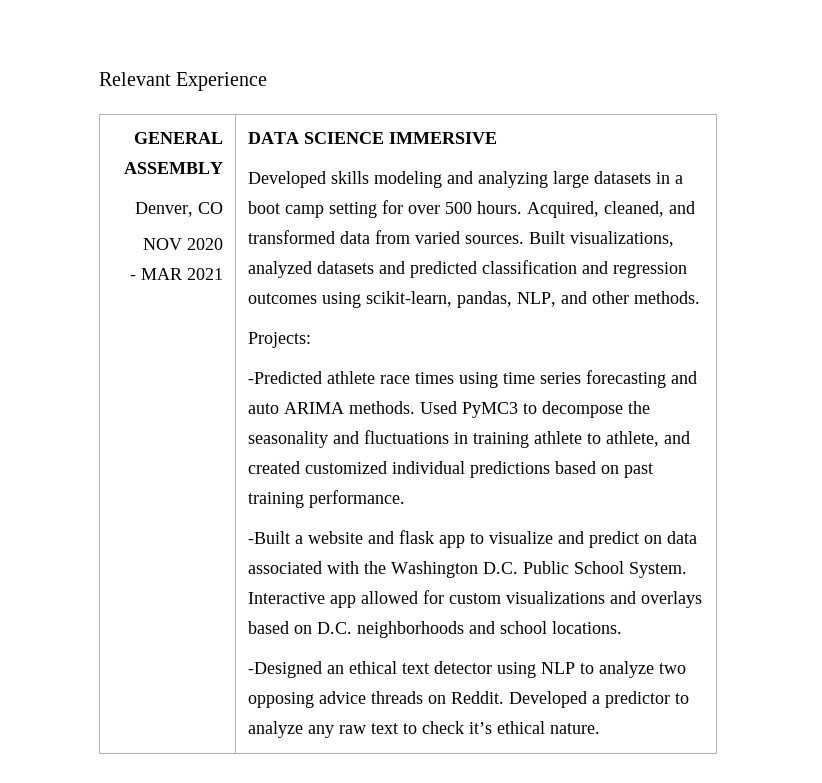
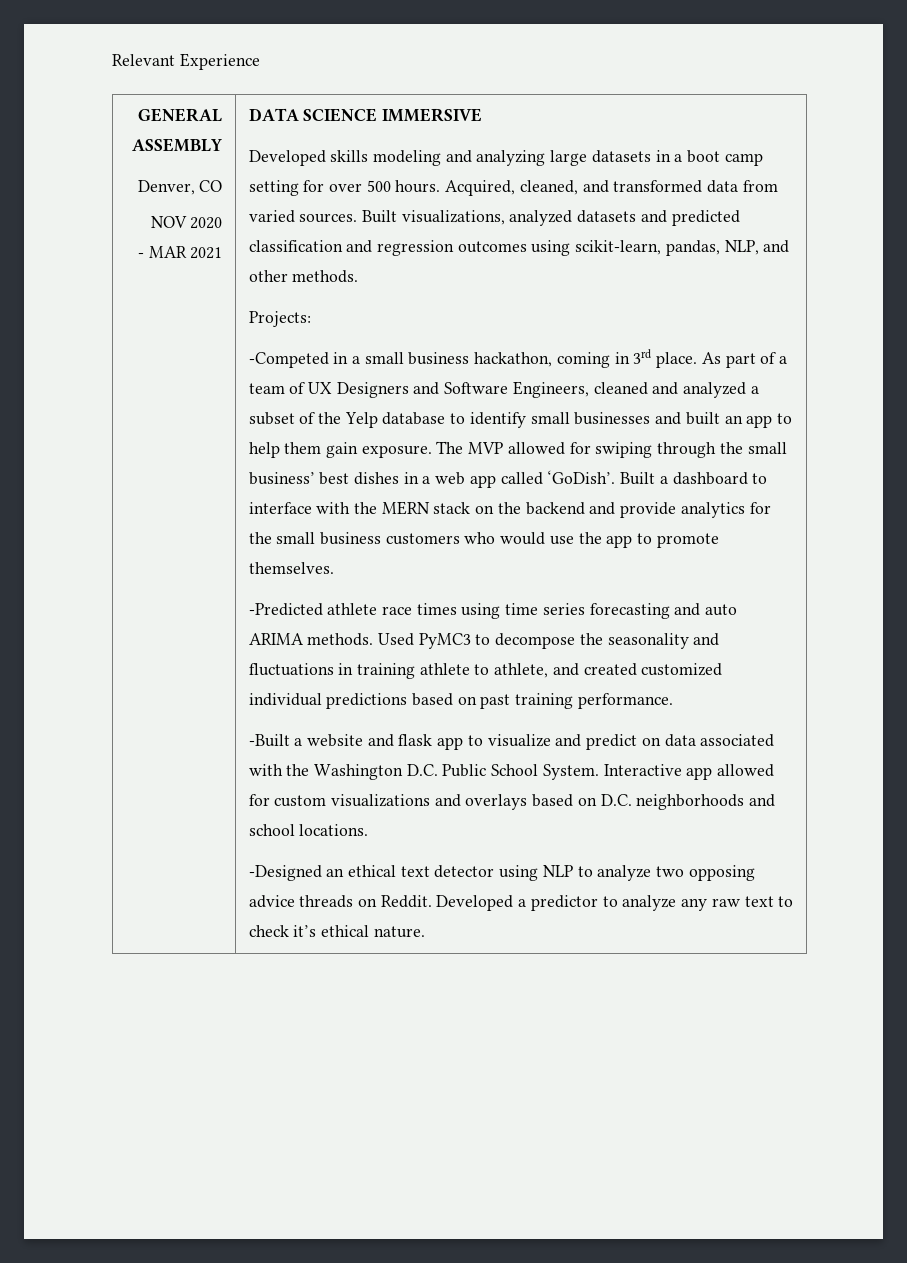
+ -Competed in a small business hackathon, coming in 3rd place. As part of a team of UX Designers and Software Engineers, cleaned and analyzed a subset of the Yelp database to identify small businesses and built an app to help them gain exposure. The MVP allowed for swiping through the small business’ best dishes in a web app called ‘GoDish’. Built a dashboard to interface with the MERN stack on the backend and provide analytics for the small business customers who would use the app to promote themselves.

